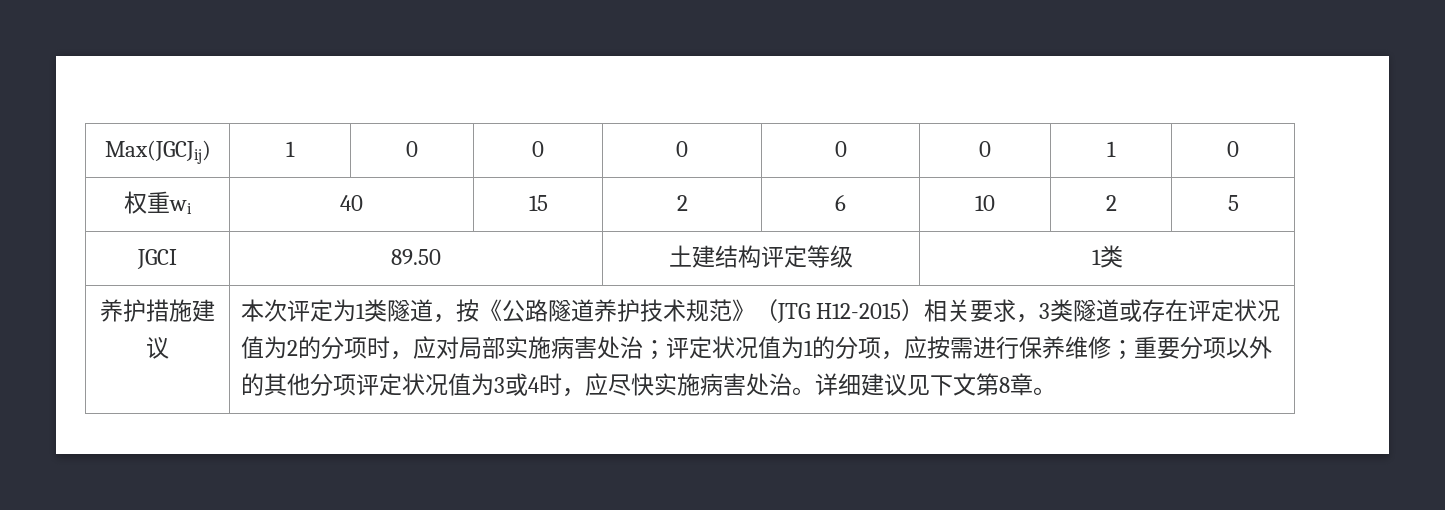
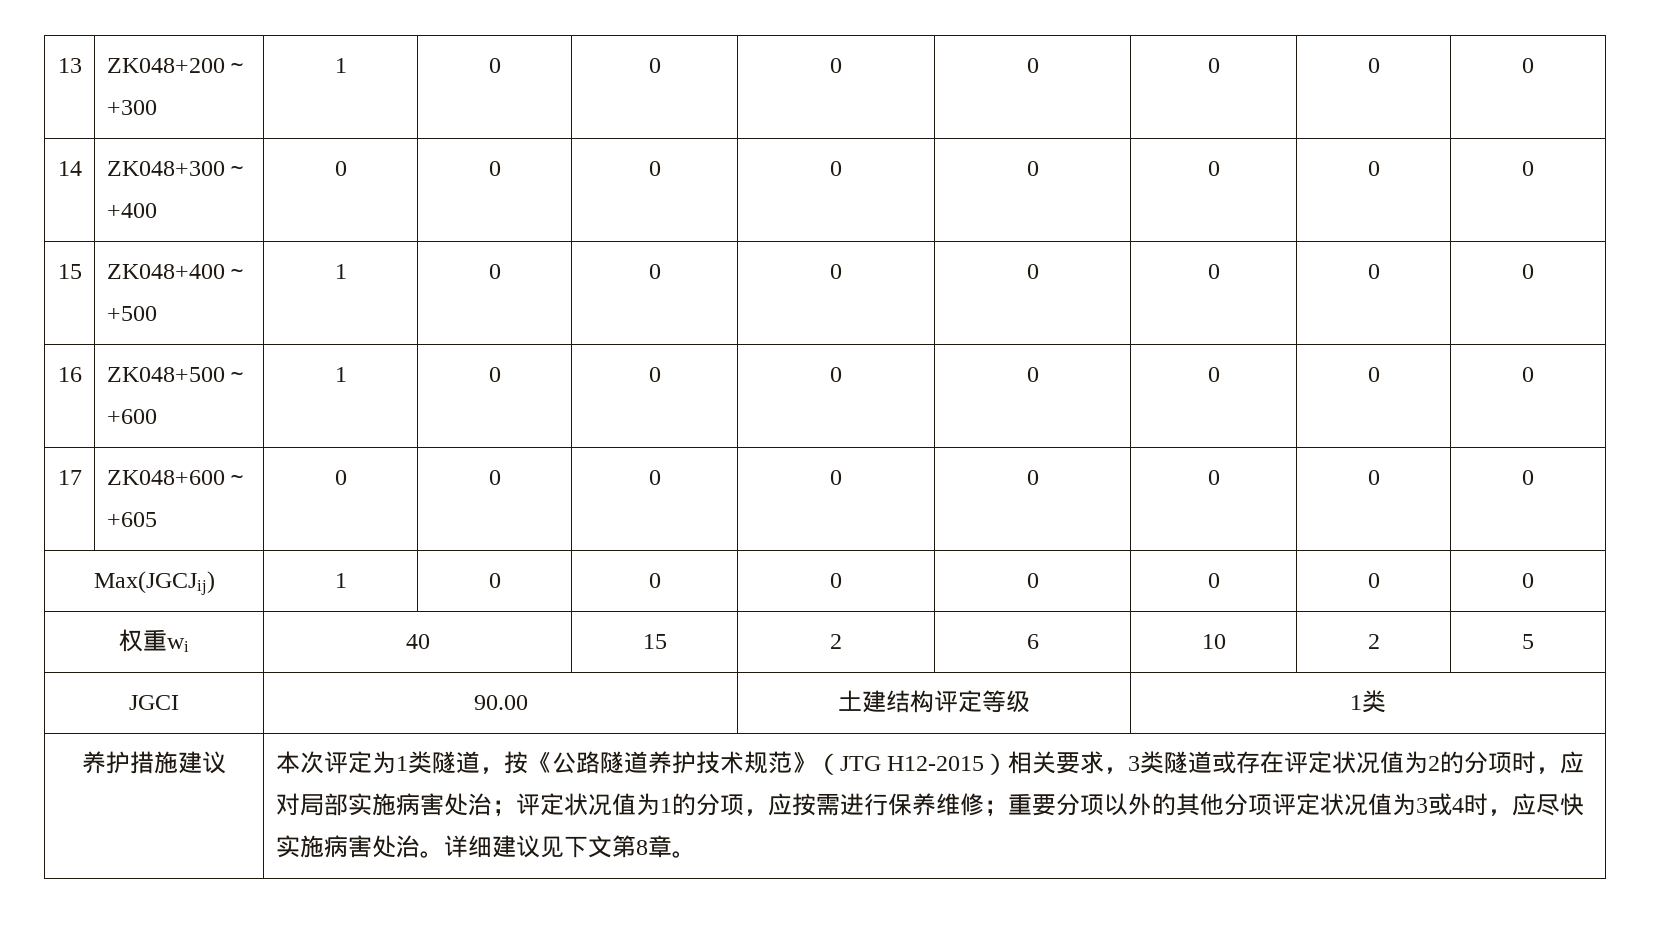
+ 13 | ZK048+200～+300 | 1 | 0 | 0 | 0 | 0 | 0 | 0 | 0
+ 14 | ZK048+300～+400 | 0 | 0 | 0 | 0 | 0 | 0 | 0 | 0
+ 15 | ZK048+400～+500 | 1 | 0 | 0 | 0 | 0 | 0 | 0 | 0
+ 16 | ZK048+500～+600 | 1 | 0 | 0 | 0 | 0 | 0 | 0 | 0
+ 17 | ZK048+600～+605 | 0 | 0 | 0 | 0 | 0 | 0 | 0 | 0
- Max(JGCJij) | 1 | 0 | 0 | 0 | 0 | 0 | 1 | 0
+ Max(JGCJij) | 1 | 0 | 0 | 0 | 0 | 0 | 0 | 0
- JGCI | 89.50 | 土建结构评定等级 | 1类
+ JGCI | 90.00 | 土建结构评定等级 | 1类

